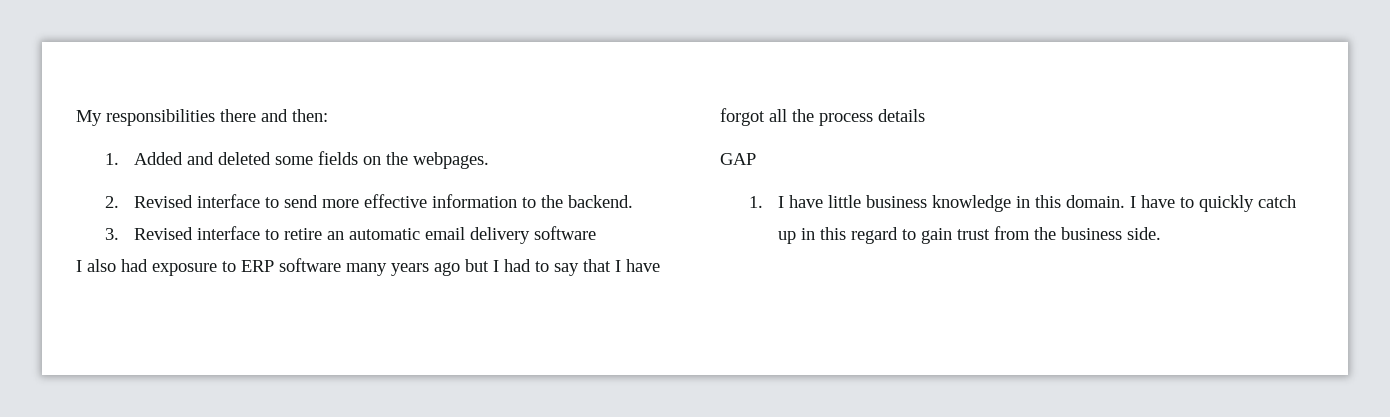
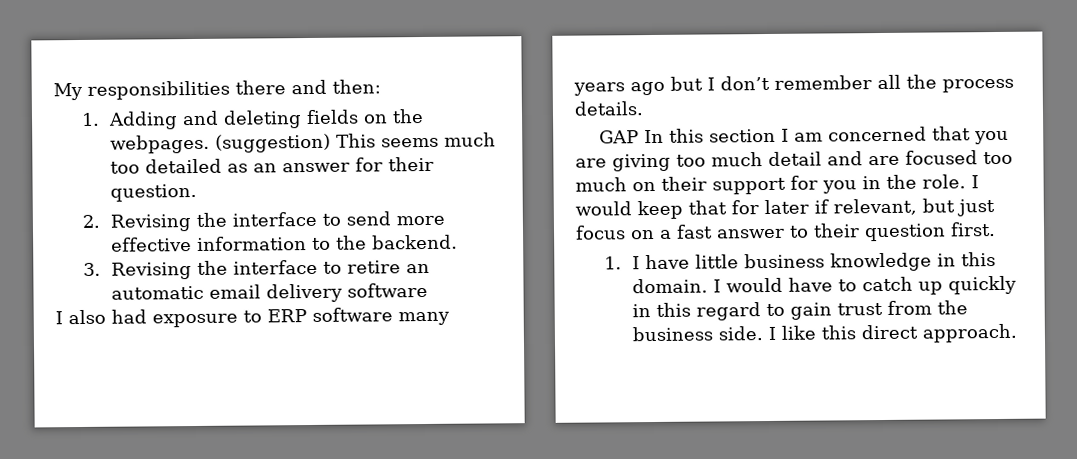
- 1. Added and deleted some fields on the webpages.
+ 1. Adding and deleting fields on the webpages. (suggestion) This seems much too detailed as an answer for their question.
- 2. Revised interface to send more effective information to the backend.
+ 2. Revising the interface to send more effective information to the backend.
- 3. Revised interface to retire an automatic email delivery software
+ 3. Revising the interface to retire an automatic email delivery software
- I also had exposure to ERP software many years ago but I had to say that I have forgot all the process details
+ I also had exposure to ERP software many years ago but I don’t remember all the process details.
- GAP
+ GAP In this section I am concerned that you are giving too much detail and are focused too much on their support for you in the role. I would keep that for later if relevant, but just focus on a fast answer to their question first.
- I have to quickly catch up in this regard to gain trust from the business side.
+ I would have to catch up quickly in this regard to gain trust from the business side.
+ I like this direct approach.

